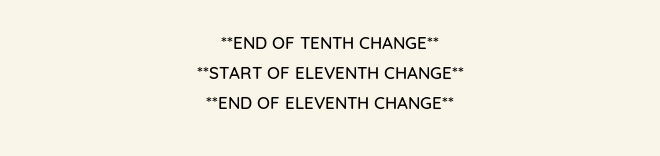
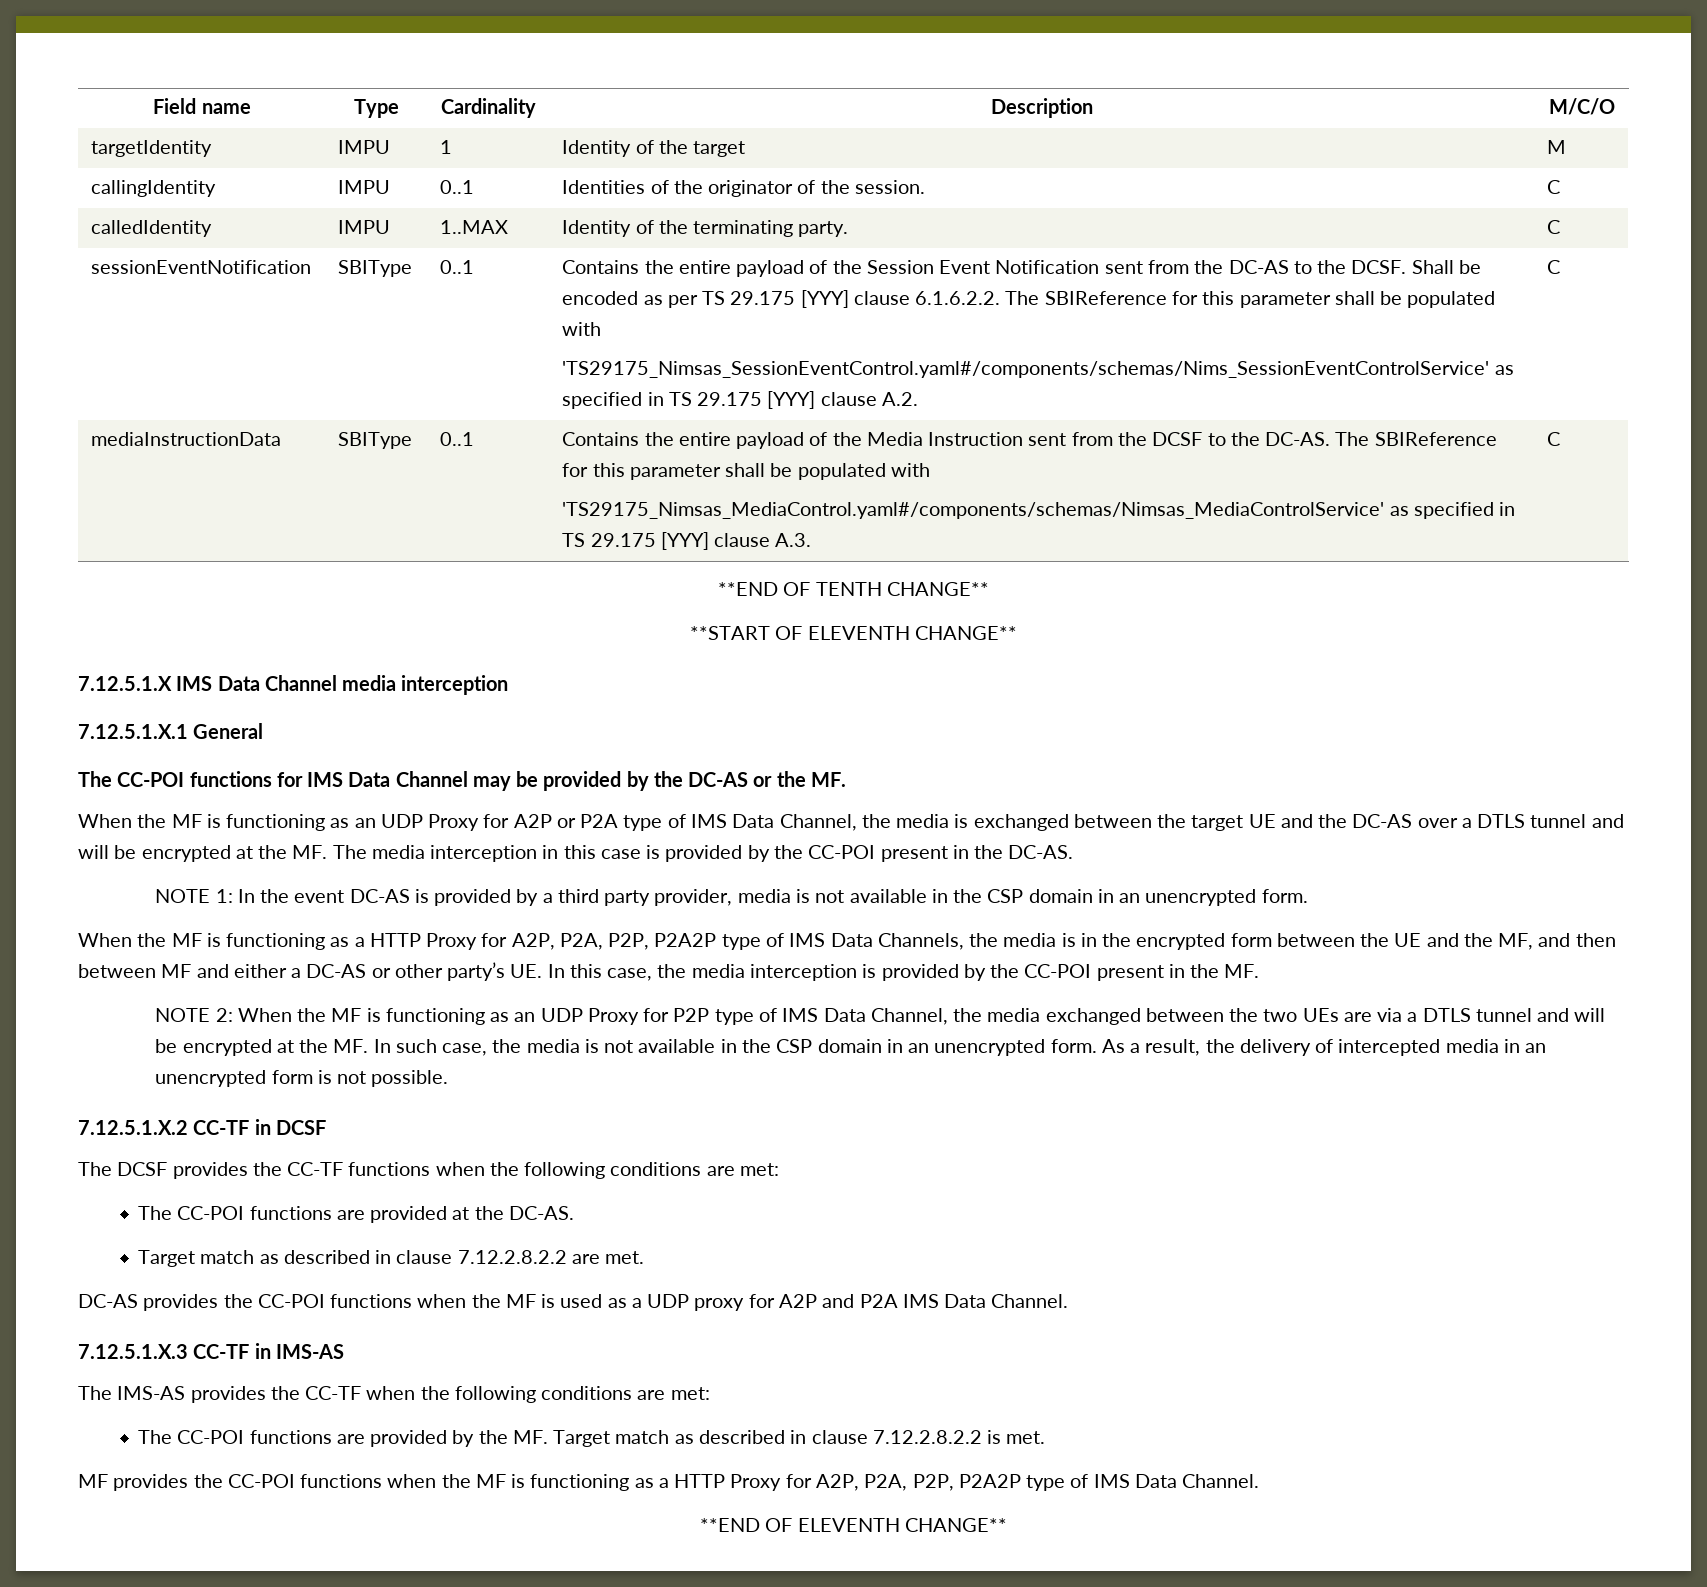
+ Field name | Type | Cardinality | Description | M/C/O
+ targetIdentity | IMPU | 1 | Identity of the target | M
+ callingIdentity | IMPU | 0..1 | Identities of the originator of the session. | C
+ calledIdentity | IMPU | 1..MAX | Identity of the terminating party. | C
+ sessionEventNotification | SBIType | 0..1 | Contains the entire payload of the Session Event Notification sent from the DC-AS to the DCSF. Shall be encoded as per TS 29.175 [YYY] clause 6.1.6.2.2. The SBIReference for this parameter shall be populated with
+ 'TS29175_Nimsas_SessionEventControl.yaml#/components/schemas/Nims_SessionEventControlService' as specified in TS 29.175 [YYY] clause A.2. | C
+ mediaInstructionData | SBIType | 0..1 | Contains the entire payload of the Media Instruction sent from the DCSF to the DC-AS. The SBIReference for this parameter shall be populated with
+ 'TS29175_Nimsas_MediaControl.yaml#/components/schemas/Nimsas_MediaControlService' as specified in TS 29.175 [YYY] clause A.3. | C
+ 7.12.5.1.X IMS Data Channel media interception
+ 7.12.5.1.X.1 General
+ The CC-POI functions for IMS Data Channel may be provided by the DC-AS or the MF.
+ When the MF is functioning as an UDP Proxy for A2P or P2A type of IMS Data Channel, the media is exchanged between the target UE and the DC-AS over a DTLS tunnel and will be encrypted at the MF. The media interception in this case is provided by the CC-POI present in the DC-AS.
+ NOTE 1: In the event DC-AS is provided by a third party provider, media is not available in the CSP domain in an unencrypted form.
+ When the MF is functioning as a HTTP Proxy for A2P, P2A, P2P, P2A2P type of IMS Data Channels, the media is in the encrypted form between the UE and the MF, and then between MF and either a DC-AS or other party’s UE. In this case, the media interception is provided by the CC-POI present in the MF.
+ NOTE 2: When the MF is functioning as an UDP Proxy for P2P type of IMS Data Channel, the media exchanged between the two UEs are via a DTLS tunnel and will be encrypted at the MF. In such case, the media is not available in the CSP domain in an unencrypted form. As a result, the delivery of intercepted media in an unencrypted form is not possible.
+ 7.12.5.1.X.2 CC-TF in DCSF
+ The DCSF provides the CC-TF functions when the following conditions are met:
+ The CC-POI functions are provided at the DC-AS.
+ Target match as described in clause 7.12.2.8.2.2 are met.
+ DC-AS provides the CC-POI functions when the MF is used as a UDP proxy for A2P and P2A IMS Data Channel.
+ 7.12.5.1.X.3 CC-TF in IMS-AS
+ The IMS-AS provides the CC-TF when the following conditions are met:
+ The CC-POI functions are provided by the MF. Target match as described in clause 7.12.2.8.2.2 is met.
+ MF provides the CC-POI functions when the MF is functioning as a HTTP Proxy for A2P, P2A, P2P, P2A2P type of IMS Data Channel.

